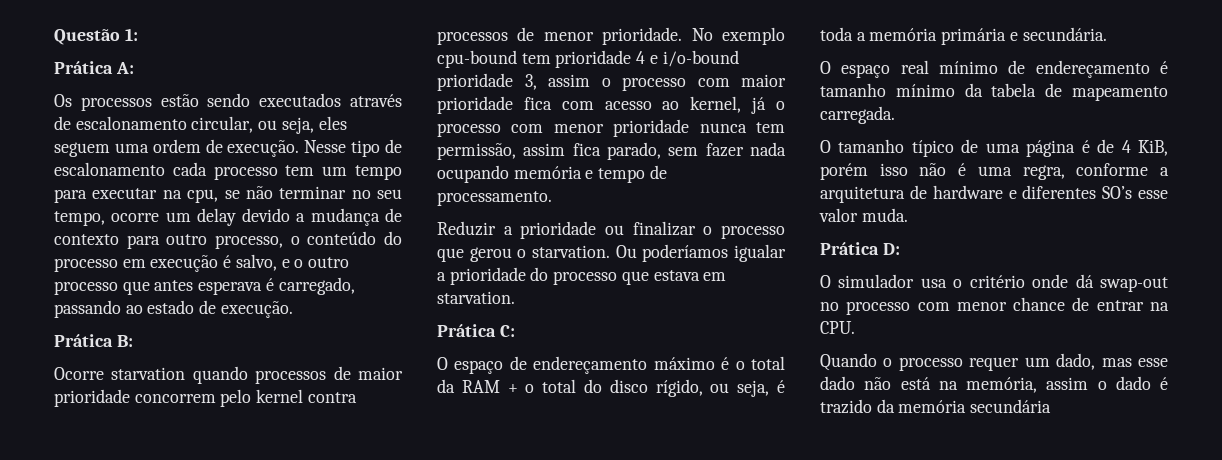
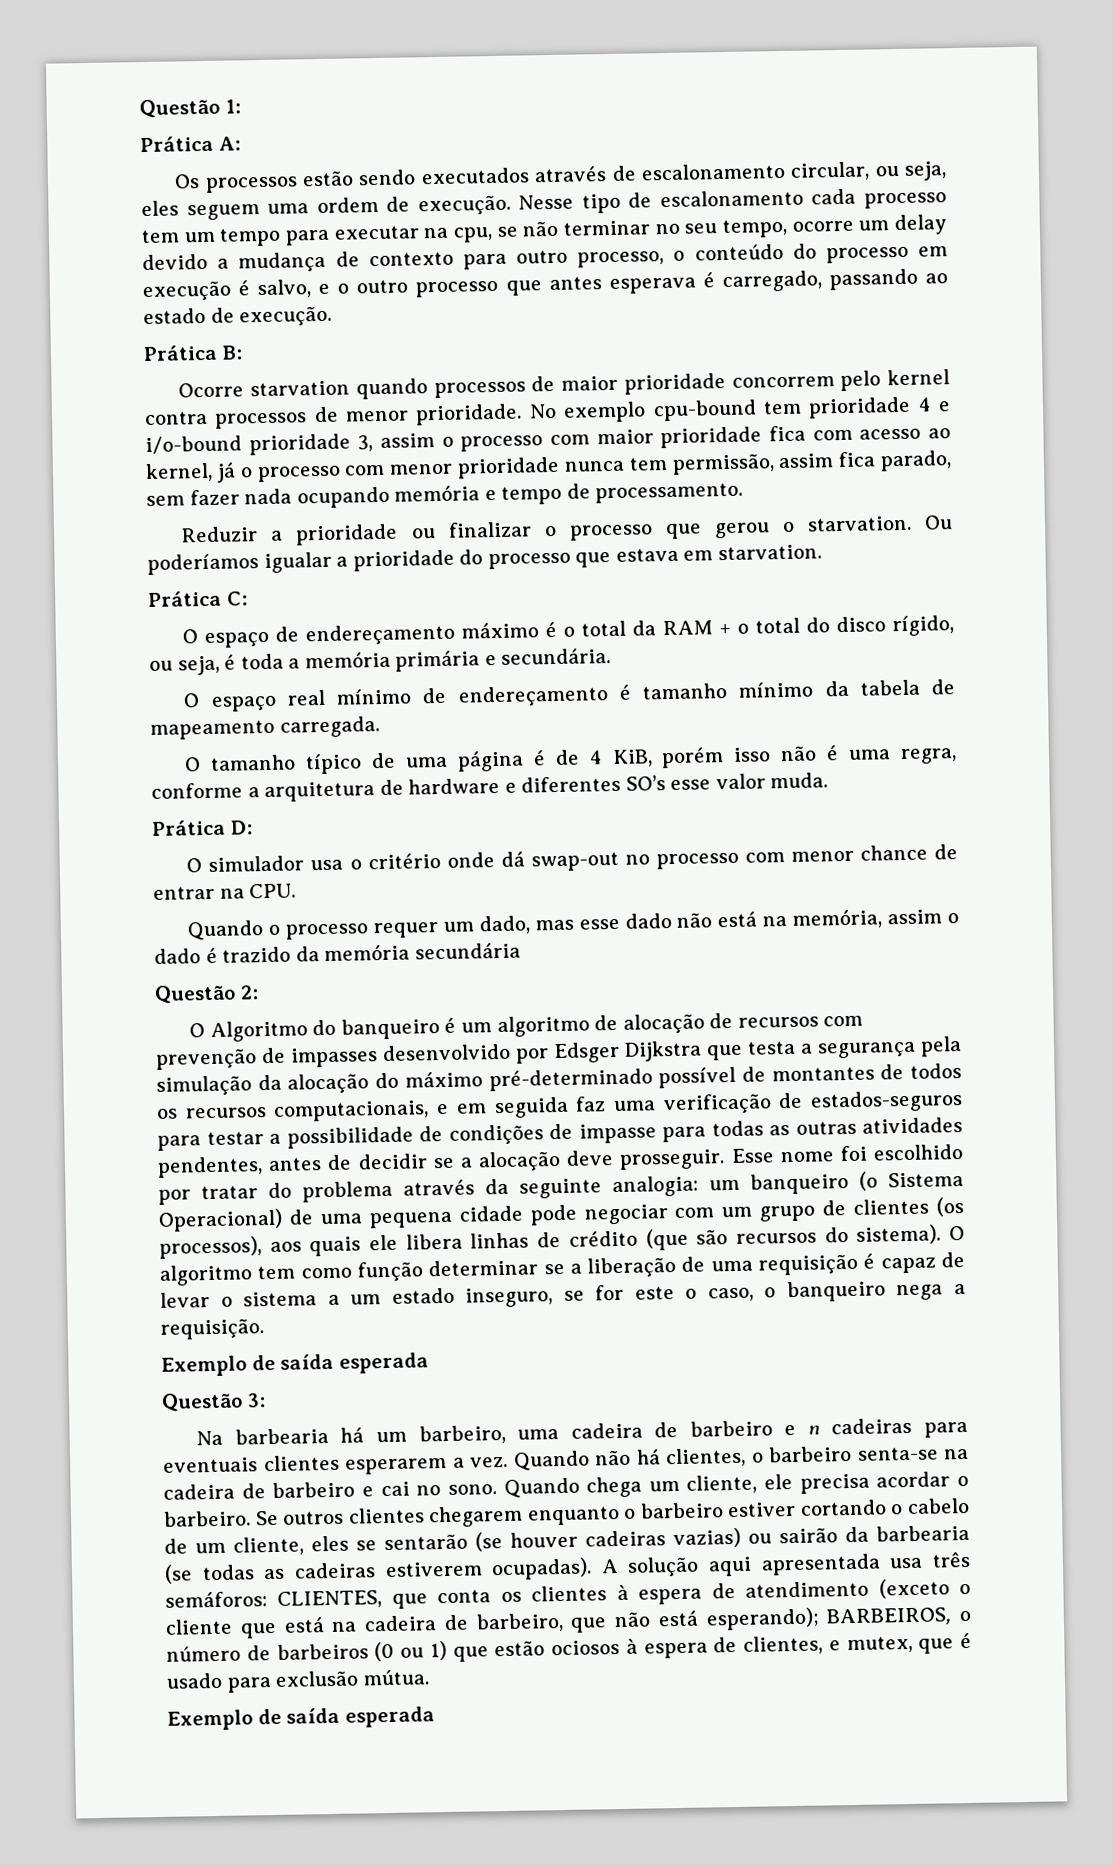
+ Questão 2:
+ O Algoritmo do banqueiro é um algoritmo de alocação de recursos com prevenção de impasses desenvolvido por Edsger Dijkstra que testa a segurança pela simulação da alocação do máximo pré-determinado possível de montantes de todos os recursos computacionais, e em seguida faz uma verificação de estados-seguros para testar a possibilidade de condições de impasse para todas as outras atividades pendentes, antes de decidir se a alocação deve prosseguir. Esse nome foi escolhido por tratar do problema através da seguinte analogia: um banqueiro (o Sistema Operacional) de uma pequena cidade pode negociar com um grupo de clientes (os processos), aos quais ele libera linhas de crédito (que são recursos do sistema). O algoritmo tem como função determinar se a liberação de uma requisição é capaz de levar o sistema a um estado inseguro, se for este o caso, o banqueiro nega a requisição.
+ Exemplo de saída esperada
+ Questão 3:
+ Na barbearia há um barbeiro, uma cadeira de barbeiro e n cadeiras para eventuais clientes esperarem a vez. Quando não há clientes, o barbeiro senta-se na cadeira de barbeiro e cai no sono. Quando chega um cliente, ele precisa acordar o barbeiro. Se outros clientes chegarem enquanto o barbeiro estiver cortando o cabelo de um cliente, eles se sentarão (se houver cadeiras vazias) ou sairão da barbearia (se todas as cadeiras estiverem ocupadas). A solução aqui apresentada usa três semáforos: CLIENTES, que conta os clientes à espera de atendimento (exceto o cliente que está na cadeira de barbeiro, que não está esperando); BARBEIROS, o número de barbeiros (0 ou 1) que estão ociosos à espera de clientes, e mutex, que é usado para exclusão mútua.
+ Exemplo de saída esperada

